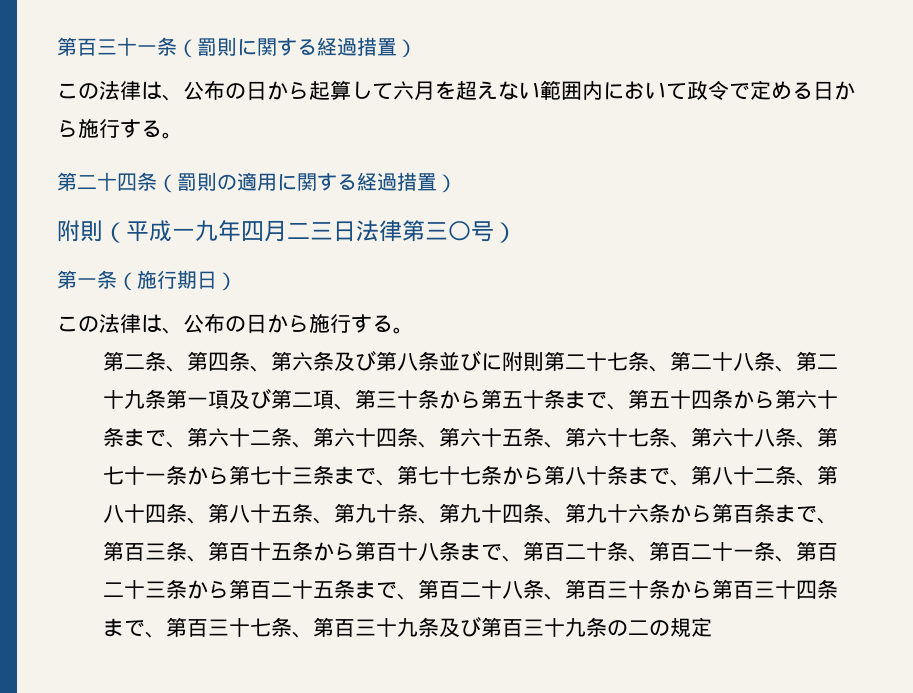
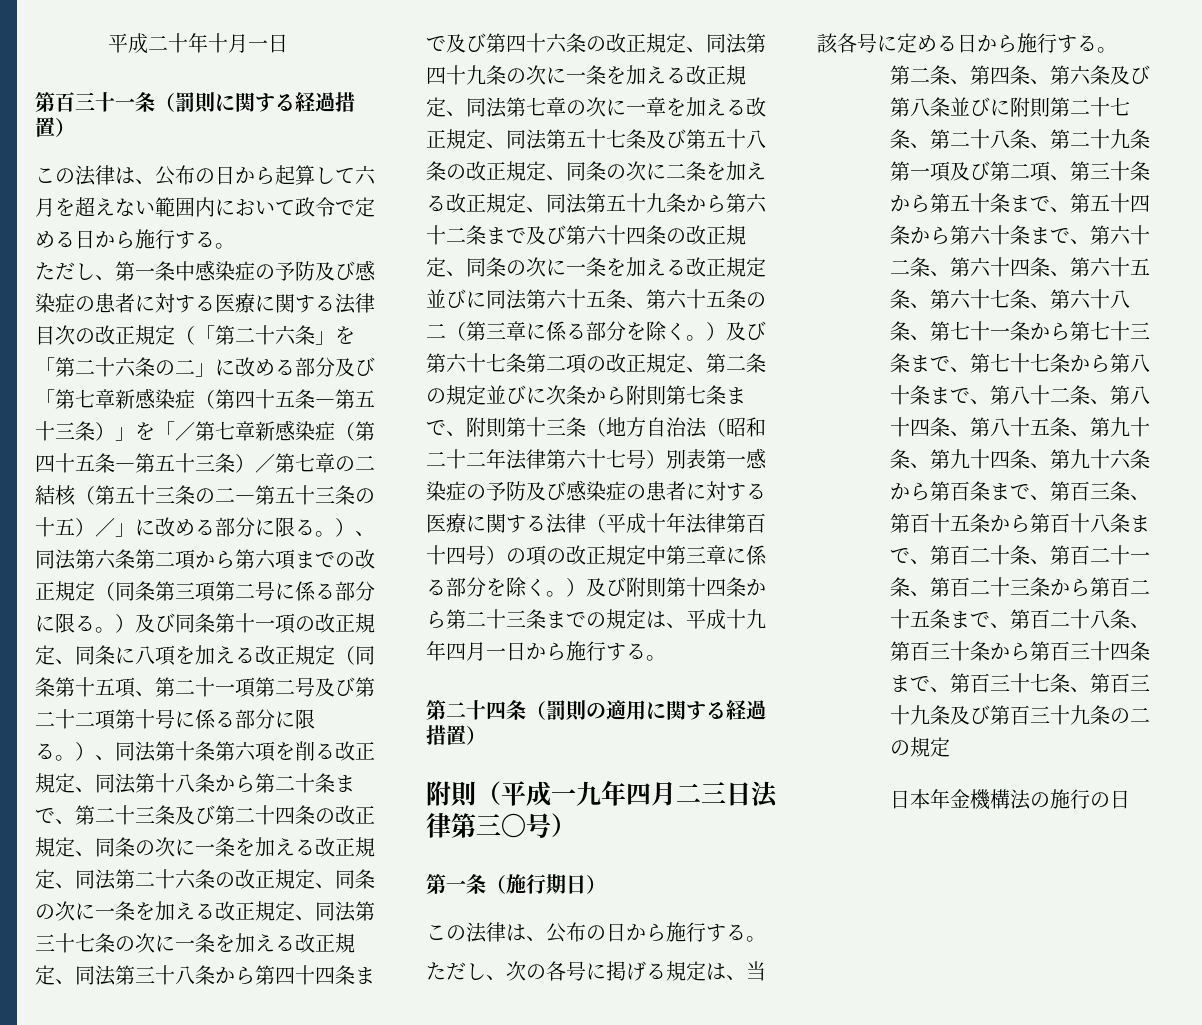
+ 平成二十年十月一日
+ ただし、第一条中感染症の予防及び感染症の患者に対する医療に関する法律目次の改正規定（「第二十六条」を「第二十六条の二」に改める部分及び「第七章新感染症（第四十五条―第五十三条）」を「／第七章新感染症（第四十五条―第五十三条）／第七章の二結核（第五十三条の二―第五十三条の十五）／」に改める部分に限る。）、同法第六条第二項から第六項までの改正規定（同条第三項第二号に係る部分に限る。）及び同条第十一項の改正規定、同条に八項を加える改正規定（同条第十五項、第二十一項第二号及び第二十二項第十号に係る部分に限る。）、同法第十条第六項を削る改正規定、同法第十八条から第二十条まで、第二十三条及び第二十四条の改正規定、同条の次に一条を加える改正規定、同法第二十六条の改正規定、同条の次に一条を加える改正規定、同法第三十七条の次に一条を加える改正規定、同法第三十八条から第四十四条まで及び第四十六条の改正規定、同法第四十九条の次に一条を加える改正規定、同法第七章の次に一章を加える改正規定、同法第五十七条及び第五十八条の改正規定、同条の次に二条を加える改正規定、同法第五十九条から第六十二条まで及び第六十四条の改正規定、同条の次に一条を加える改正規定並びに同法第六十五条、第六十五条の二（第三章に係る部分を除く。）及び第六十七条第二項の改正規定、第二条の規定並びに次条から附則第七条まで、附則第十三条（地方自治法（昭和二十二年法律第六十七号）別表第一感染症の予防及び感染症の患者に対する医療に関する法律（平成十年法律第百十四号）の項の改正規定中第三章に係る部分を除く。）及び附則第十四条から第二十三条までの規定は、平成十九年四月一日から施行する。
+ ただし、次の各号に掲げる規定は、当該各号に定める日から施行する。
+ 日本年金機構法の施行の日

